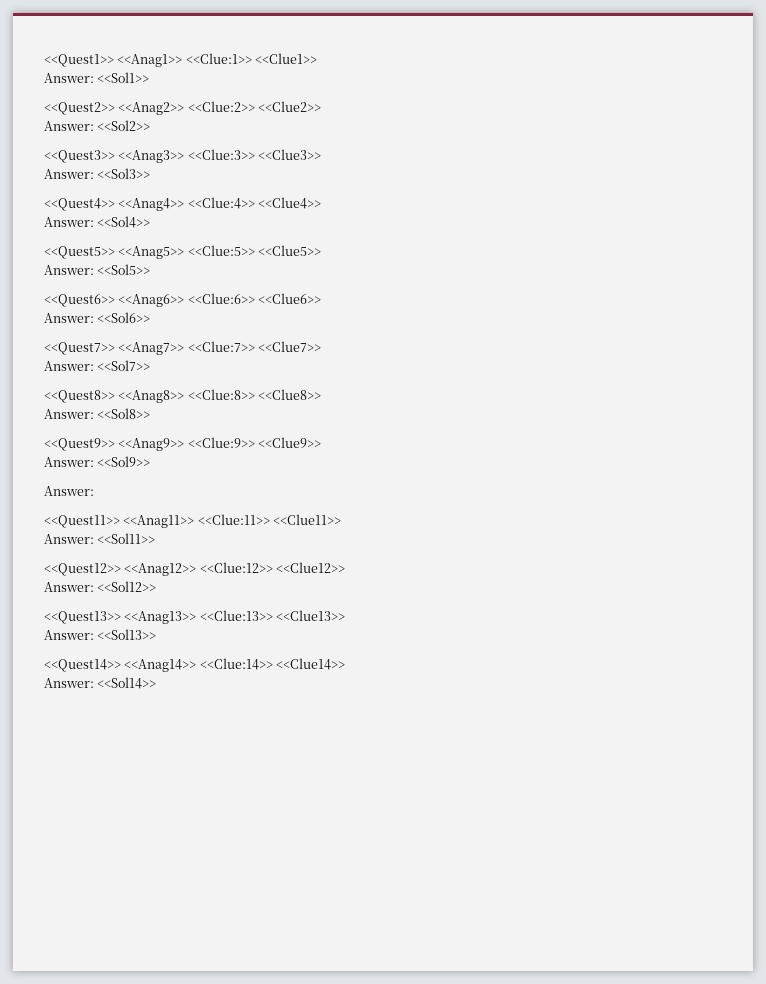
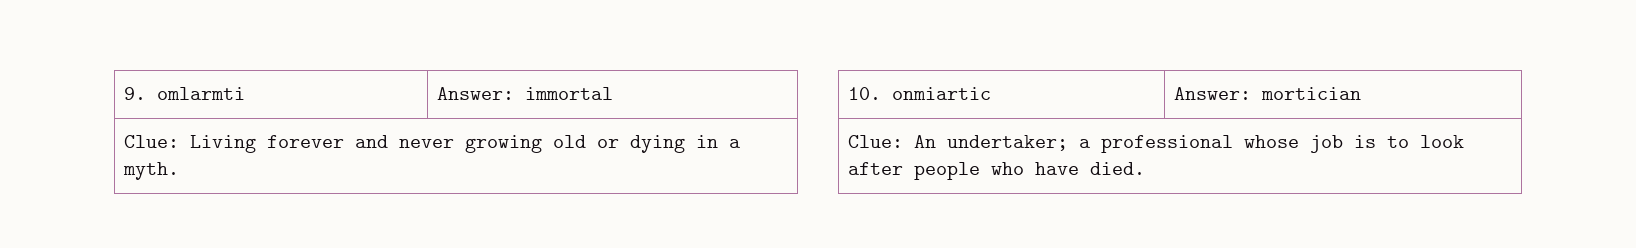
- <<Quest1>> <<Anag1>> <<Clue:1>> <<Clue1>>
- Answer: <<Sol1>>
- <<Quest2>> <<Anag2>> <<Clue:2>> <<Clue2>>
- Answer: <<Sol2>>
- <<Quest3>> <<Anag3>> <<Clue:3>> <<Clue3>>
- Answer: <<Sol3>>
- <<Quest4>> <<Anag4>> <<Clue:4>> <<Clue4>>
- Answer: <<Sol4>>
- <<Quest5>> <<Anag5>> <<Clue:5>> <<Clue5>>
- Answer: <<Sol5>>
- <<Quest6>> <<Anag6>> <<Clue:6>> <<Clue6>>
- Answer: <<Sol6>>
- <<Quest7>> <<Anag7>> <<Clue:7>> <<Clue7>>
- Answer: <<Sol7>>
- <<Quest8>> <<Anag8>> <<Clue:8>> <<Clue8>>
- Answer: <<Sol8>>
- <<Quest9>> <<Anag9>> <<Clue:9>> <<Clue9>>
- Answer: <<Sol9>>
- Answer:
- <<Quest11>> <<Anag11>> <<Clue:11>> <<Clue11>>
- Answer: <<Sol11>>
- <<Quest12>> <<Anag12>> <<Clue:12>> <<Clue12>>
- Answer: <<Sol12>>
- <<Quest13>> <<Anag13>> <<Clue:13>> <<Clue13>>
- Answer: <<Sol13>>
- <<Quest14>> <<Anag14>> <<Clue:14>> <<Clue14>>
- Answer: <<Sol14>>
+ 9. omlarmti | Answer: immortal
+ Clue: Living forever and never growing old or dying in a myth.
+ 10. onmiartic | Answer: mortician
+ Clue: An undertaker; a professional whose job is to look after people who have died.

